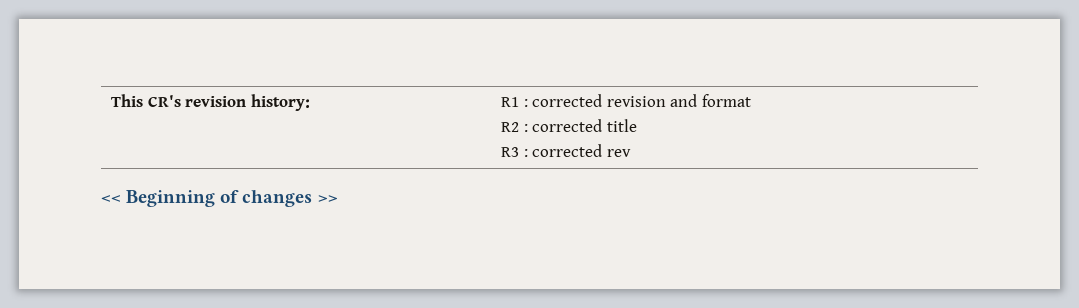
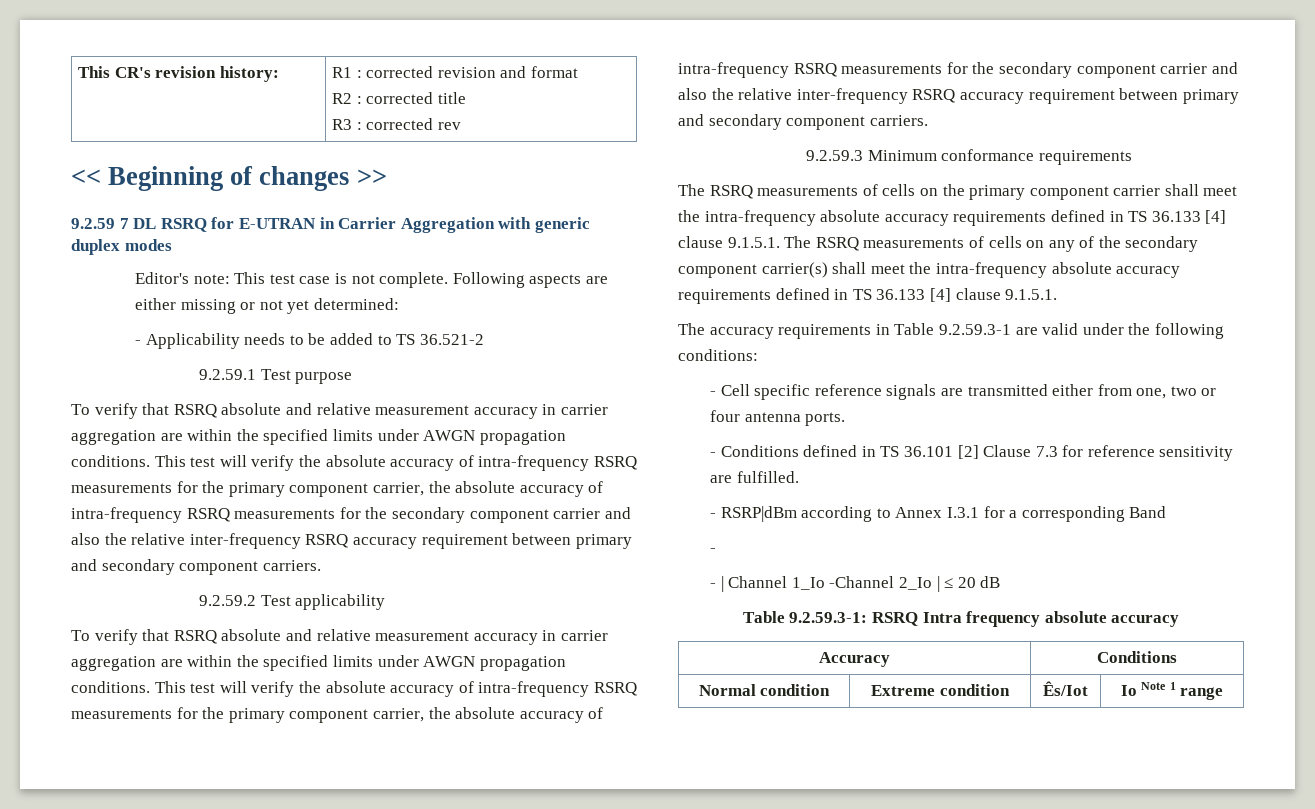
+ 9.2.59 7 DL RSRQ for E-UTRAN in Carrier Aggregation with generic duplex modes
+ Editor's note: This test case is not complete. Following aspects are either missing or not yet determined:
+ - Applicability needs to be added to TS 36.521-2
+ 9.2.59.1 Test purpose
+ To verify that RSRQ absolute and relative measurement accuracy in carrier aggregation are within the specified limits under AWGN propagation conditions. This test will verify the absolute accuracy of intra-frequency RSRQ measurements for the primary component carrier, the absolute accuracy of intra-frequency RSRQ measurements for the secondary component carrier and also the relative inter-frequency RSRQ accuracy requirement between primary and secondary component carriers.
+ 9.2.59.2 Test applicability
+ To verify that RSRQ absolute and relative measurement accuracy in carrier aggregation are within the specified limits under AWGN propagation conditions. This test will verify the absolute accuracy of intra-frequency RSRQ measurements for the primary component carrier, the absolute accuracy of intra-frequency RSRQ measurements for the secondary component carrier and also the relative inter-frequency RSRQ accuracy requirement between primary and secondary component carriers.
+ 9.2.59.3 Minimum conformance requirements
+ The RSRQ measurements of cells on the primary component carrier shall meet the intra-frequency absolute accuracy requirements defined in TS 36.133 [4] clause 9.1.5.1. The RSRQ measurements of cells on any of the secondary component carrier(s) shall meet the intra-frequency absolute accuracy requirements defined in TS 36.133 [4] clause 9.1.5.1.
+ The accuracy requirements in Table 9.2.59.3-1 are valid under the following conditions:
+ - Cell specific reference signals are transmitted either from one, two or four antenna ports.
+ - Conditions defined in TS 36.101 [2] Clause 7.3 for reference sensitivity are fulfilled.
+ - RSRP|dBm according to Annex I.3.1 for a corresponding Band
+ -
+ - | Channel 1_Io -Channel 2_Io | ≤ 20 dB
+ Table 9.2.59.3-1: RSRQ Intra frequency absolute accuracy
+ Accuracy | Conditions
+ Normal condition | Extreme condition | Ês/Iot | Io Note 1 range

